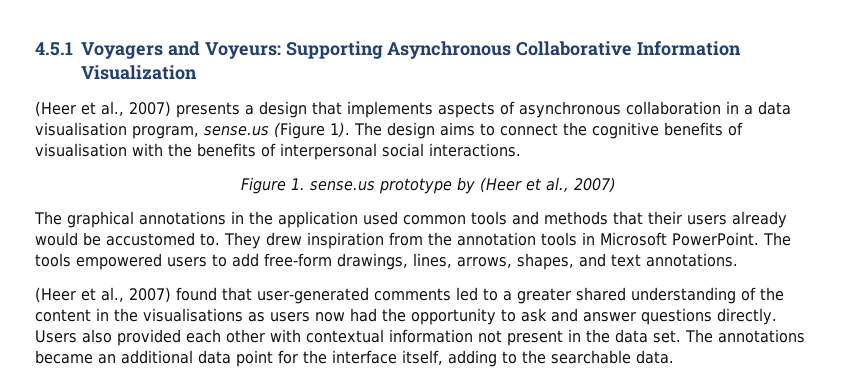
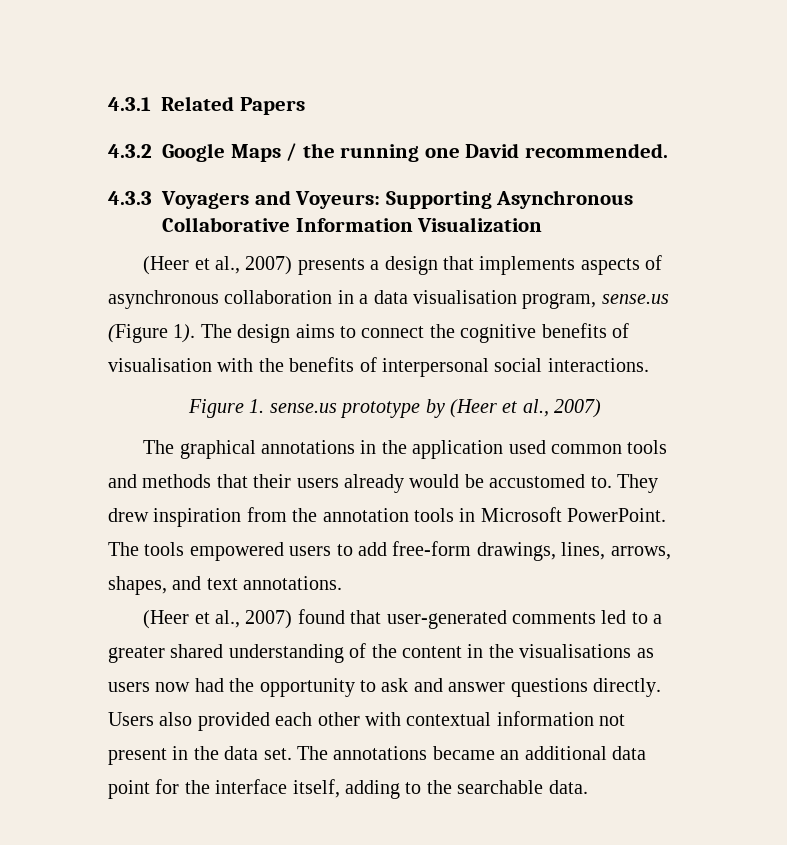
- 4.5.1 Voyagers and Voyeurs: Supporting Asynchronous Collaborative Information Visualization
+ 4.3.1 Related Papers
+ 4.3.2 Google Maps / the running one David recommended.
+ 4.3.3 Voyagers and Voyeurs: Supporting Asynchronous Collaborative Information Visualization

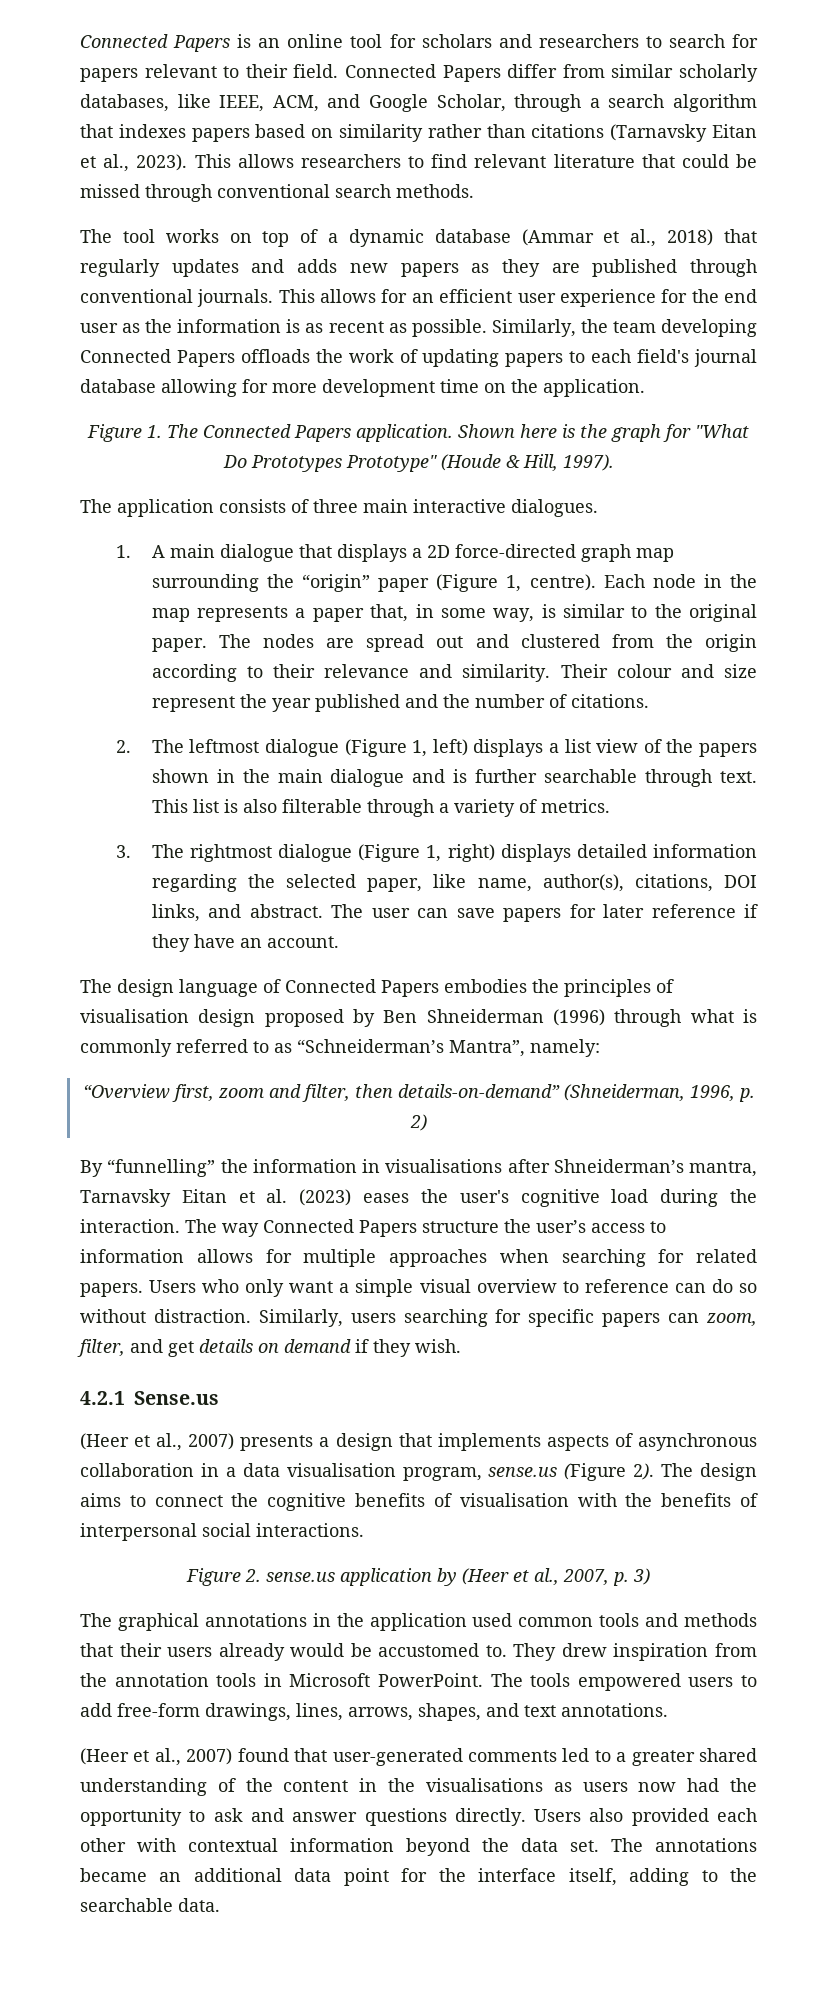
- 4.3.1 Related Papers
- 4.3.2 Google Maps / the running one David recommended.
- 4.3.3 Voyagers and Voyeurs: Supporting Asynchronous Collaborative Information Visualization
+ Connected Papers is an online tool for scholars and researchers to search for papers relevant to their field. Connected Papers differ from similar scholarly databases, like IEEE, ACM, and Google Scholar, through a search algorithm that indexes papers based on similarity rather than citations (Tarnavsky Eitan et al., 2023). This allows researchers to find relevant literature that could be missed through conventional search methods.
+ The tool works on top of a dynamic database (Ammar et al., 2018) that regularly updates and adds new papers as they are published through conventional journals. This allows for an efficient user experience for the end user as the information is as recent as possible. Similarly, the team developing Connected Papers offloads the work of updating papers to each field's journal database allowing for more development time on the application.
+ Figure 1. The Connected Papers application. Shown here is the graph for "What Do Prototypes Prototype" (Houde & Hill, 1997).
+ The application consists of three main interactive dialogues.
+ 1. A main dialogue that displays a 2D force-directed graph map surrounding the “origin” paper (Figure 1, centre). Each node in the map represents a paper that, in some way, is similar to the original paper. The nodes are spread out and clustered from the origin according to their relevance and similarity. Their colour and size represent the year published and the number of citations.
+ 2. The leftmost dialogue (Figure 1, left) displays a list view of the papers shown in the main dialogue and is further searchable through text. This list is also filterable through a variety of metrics.
+ 3. The rightmost dialogue (Figure 1, right) displays detailed information regarding the selected paper, like name, author(s), citations, DOI links, and abstract. The user can save papers for later reference if they have an account.
+ The design language of Connected Papers embodies the principles of visualisation design proposed by Ben Shneiderman (1996) through what is commonly referred to as “Schneiderman’s Mantra”, namely:
+ “Overview first, zoom and filter, then details-on-demand” (Shneiderman, 1996, p. 2)
+ By “funnelling” the information in visualisations after Shneiderman’s mantra, Tarnavsky Eitan et al. (2023) eases the user's cognitive load during the interaction. The way Connected Papers structure the user’s access to information allows for multiple approaches when searching for related papers. Users who only want a simple visual overview to reference can do so without distraction. Similarly, users searching for specific papers can zoom, filter, and get details on demand if they wish.
+ 4.2.1 Sense.us
- (Heer et al., 2007) presents a design that implements aspects of asynchronous collaboration in a data visualisation program, sense.us (Figure 1).
+ (Heer et al., 2007) presents a design that implements aspects of asynchronous collaboration in a data visualisation program, sense.us (Figure 2).
- Figure 1. sense.us prototype by (Heer et al., 2007)
+ Figure 2. sense.us application by (Heer et al., 2007, p. 3)
- Users also provided each other with contextual information not present in the data set.
+ Users also provided each other with contextual information beyond the data set.

